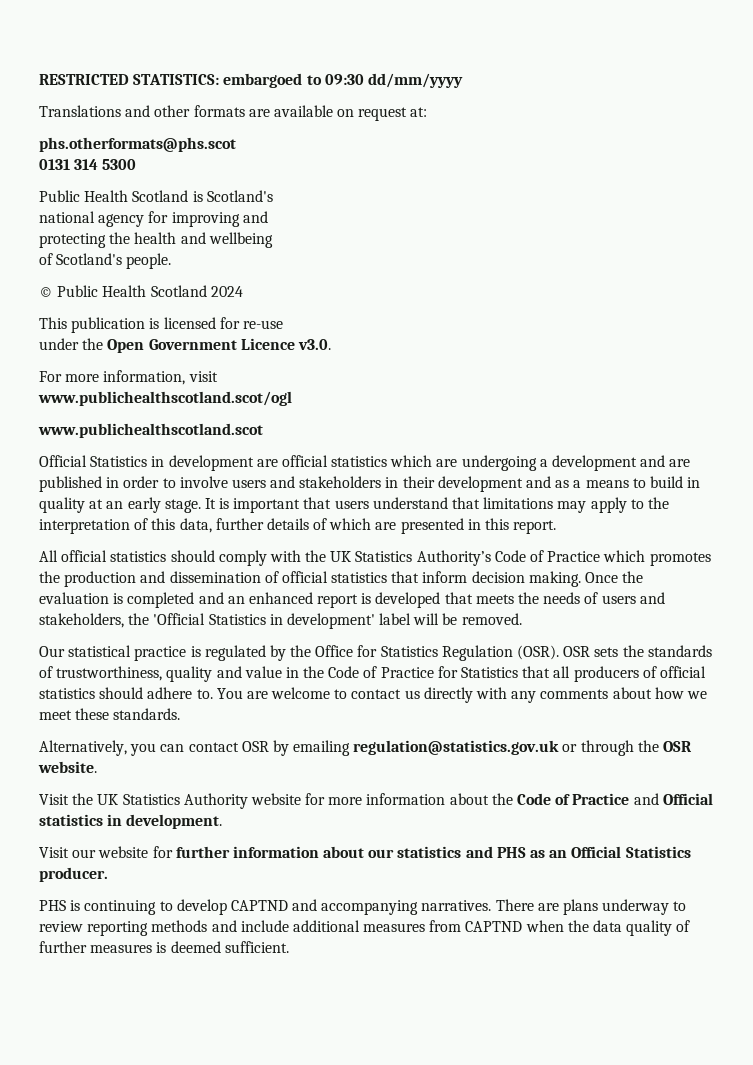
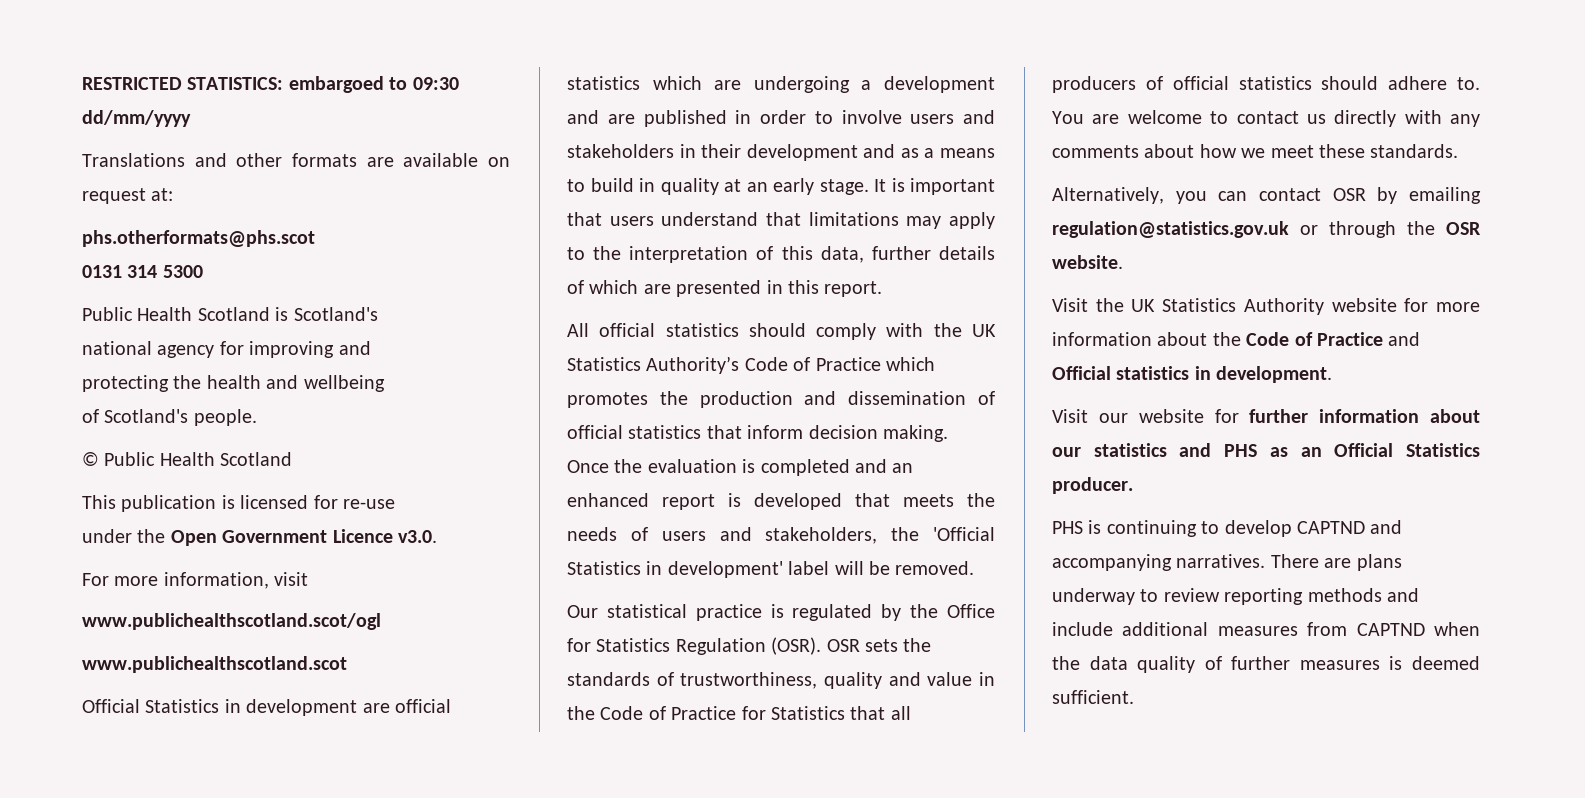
- © Public Health Scotland 2024
+ © Public Health Scotland

